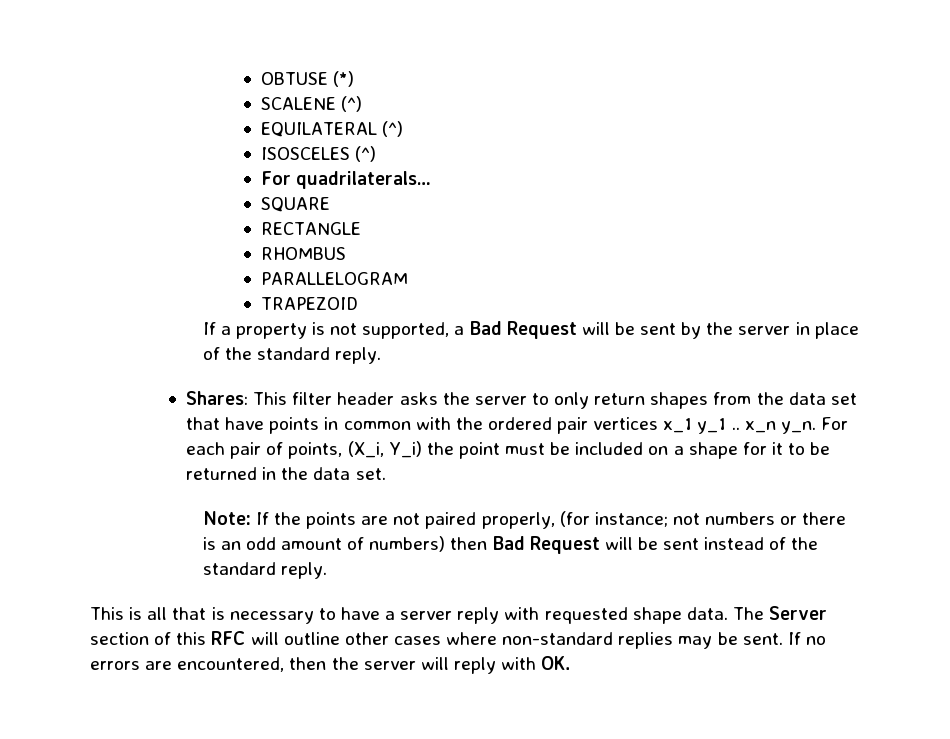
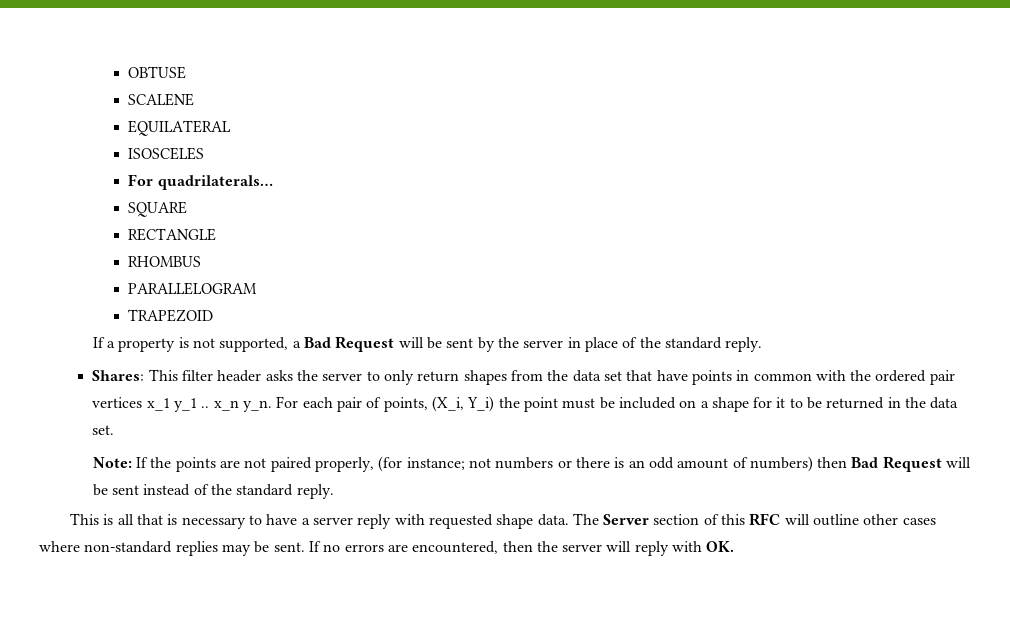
- OBTUSE (*)
+ OBTUSE
- SCALENE (^)
+ SCALENE
- EQUILATERAL (^)
+ EQUILATERAL
- ISOSCELES (^)
+ ISOSCELES

